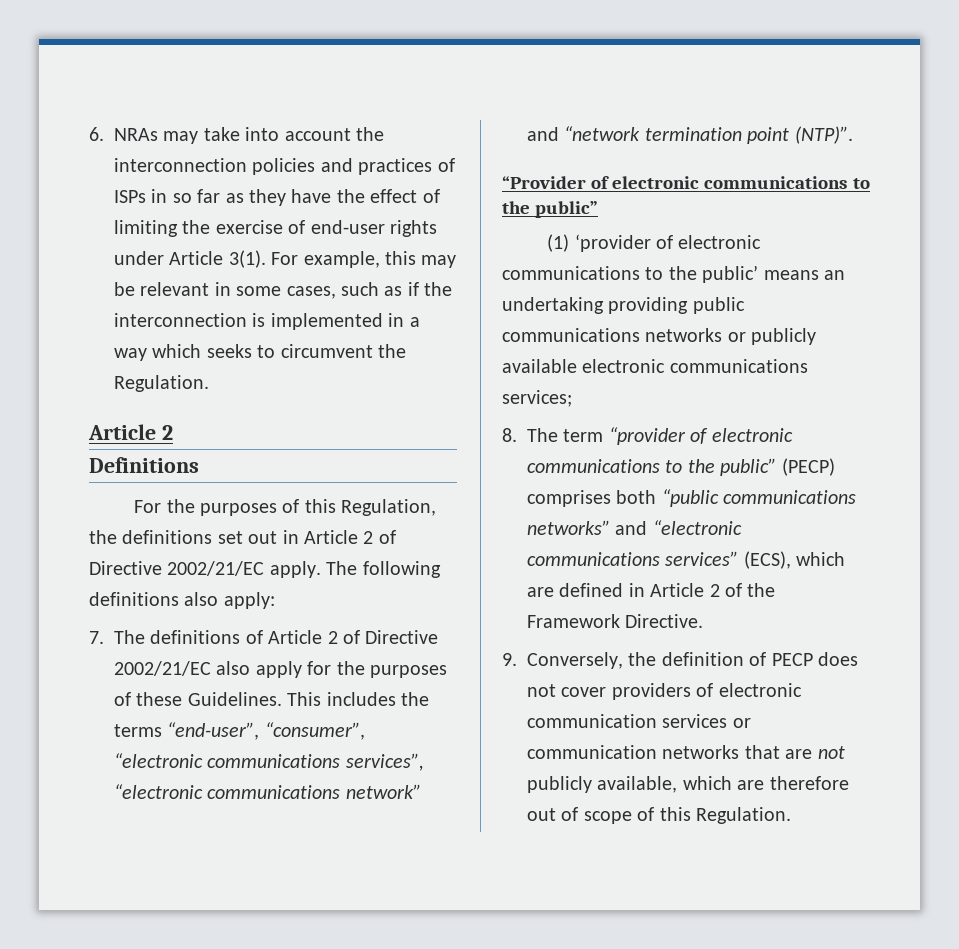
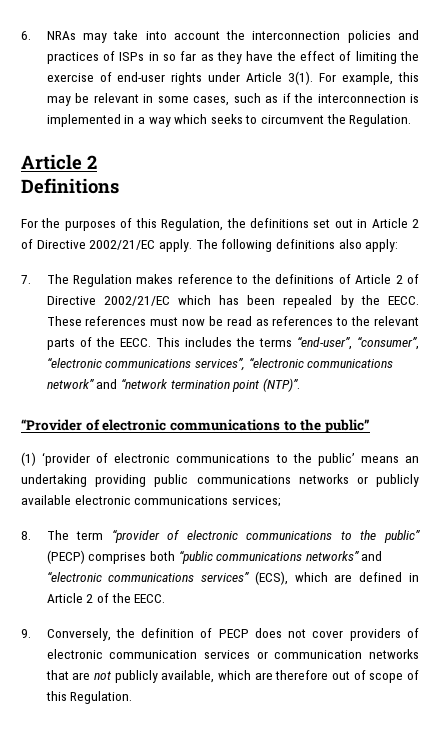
- 7. The definitions of Article 2 of Directive 2002/21/EC also apply for the purposes of these Guidelines.
+ 7. The Regulation makes reference to the definitions of Article 2 of Directive 2002/21/EC which has been repealed by the EECC. These references must now be read as references to the relevant parts of the EECC.
- 8. The term “provider of electronic communications to the public” (PECP) comprises both “public communications networks” and “electronic communications services” (ECS), which are defined in Article 2 of the Framework Directive.
+ 8. The term “provider of electronic communications to the public” (PECP) comprises both “public communications networks” and “electronic communications services” (ECS), which are defined in Article 2 of the EECC.

